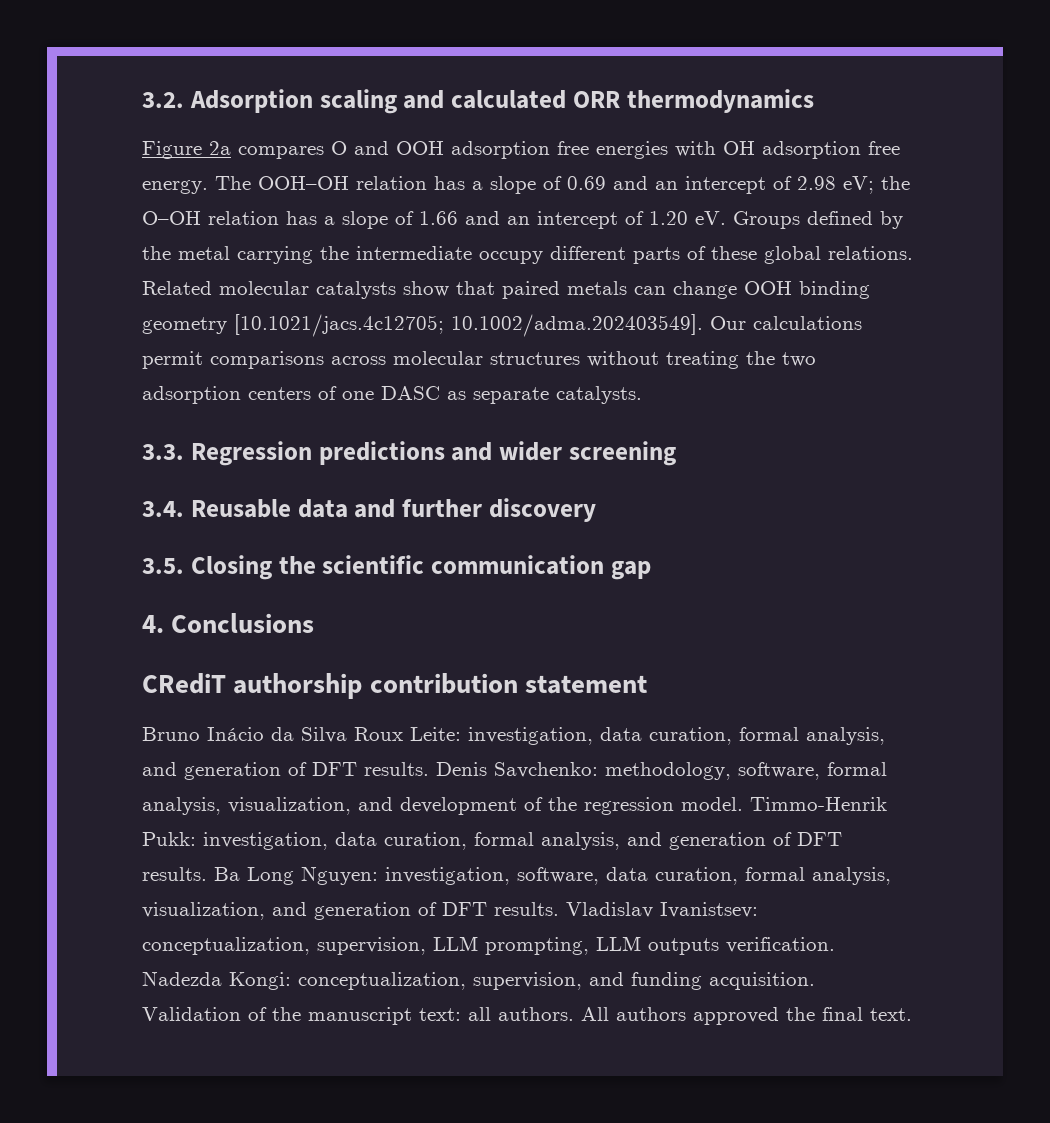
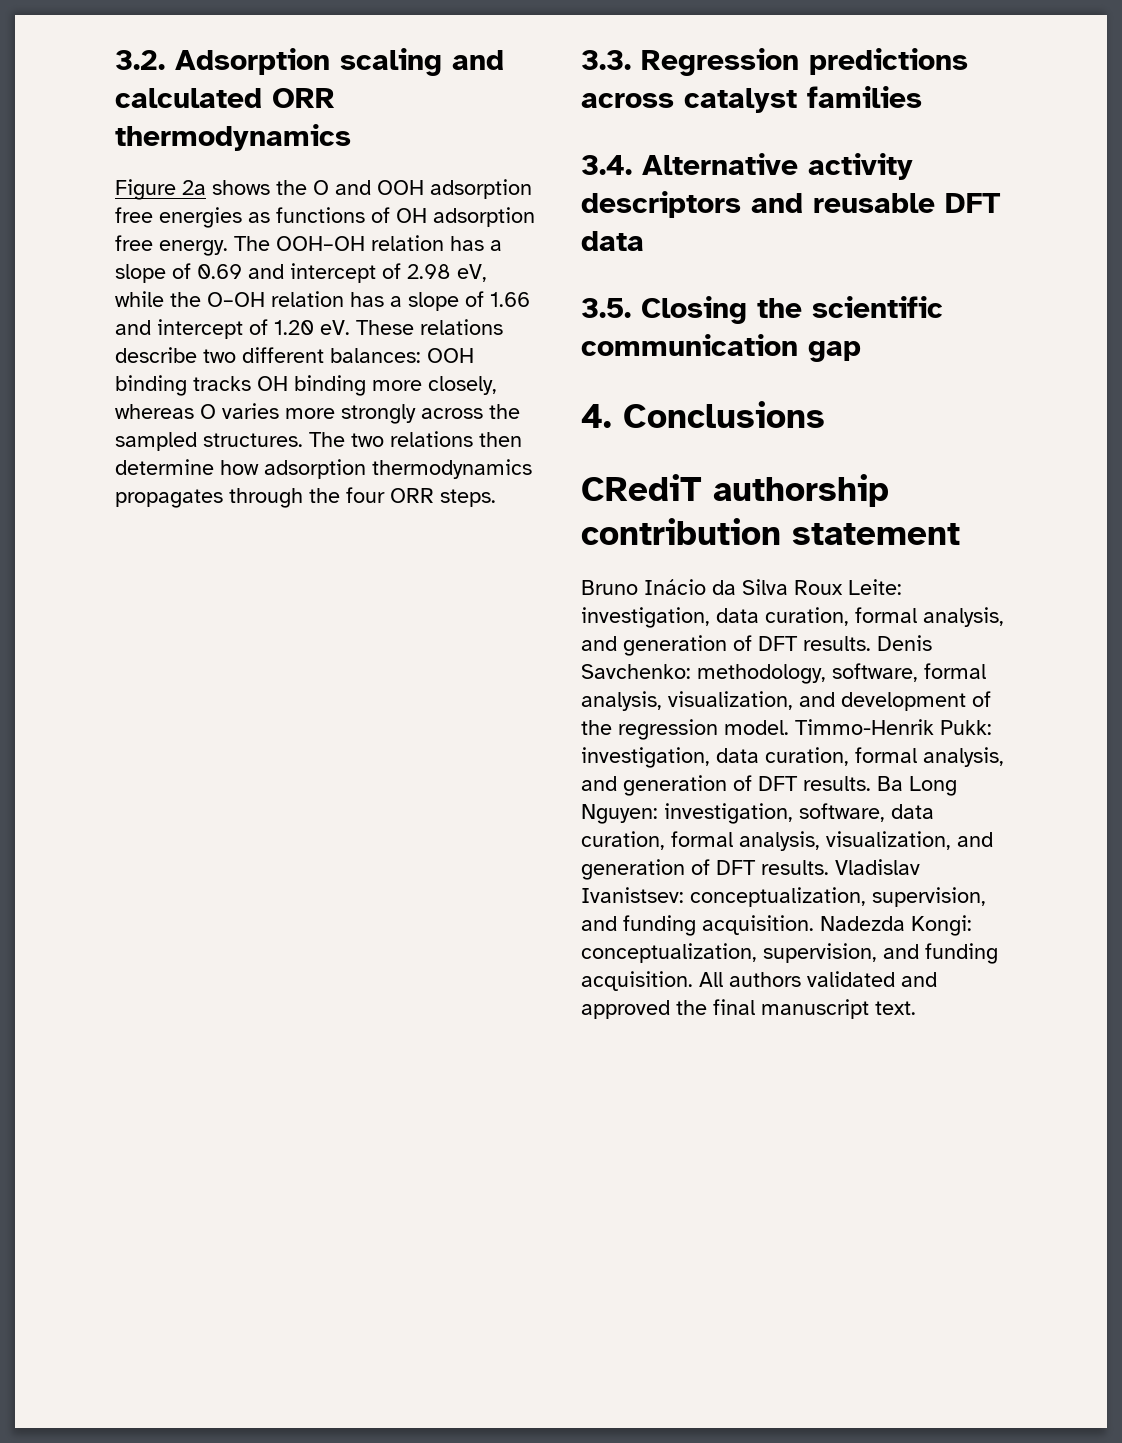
- Figure 2a compares O and OOH adsorption free energies with OH adsorption free energy.
+ Figure 2a shows the O and OOH adsorption free energies as functions of OH adsorption free energy.
- The OOH–OH relation has a slope of 0.69 and an intercept of 2.98 eV; the O–OH relation has a slope of 1.66 and an intercept of 1.20 eV.
+ The OOH–OH relation has a slope of 0.69 and intercept of 2.98 eV, while the O–OH relation has a slope of 1.66 and intercept of 1.20 eV.
- Groups defined by the metal carrying the intermediate occupy different parts of these global relations. Related molecular catalysts show that paired metals can change OOH binding geometry [10.1021/jacs.4c12705; 10.1002/adma.202403549]. Our calculations permit comparisons across molecular structures without treating the two adsorption centers of one DASC as separate catalysts.
- 3.3. Regression predictions and wider screening
- 3.4. Reusable data and further discovery
+ These relations describe two different balances: OOH binding tracks OH binding more closely, whereas O varies more strongly across the sampled structures. The two relations then determine how adsorption thermodynamics propagates through the four ORR steps.
+ 3.3. Regression predictions across catalyst families
+ 3.4. Alternative activity descriptors and reusable DFT data
- Vladislav Ivanistsev: conceptualization, supervision, LLM prompting, LLM outputs verification.
+ Vladislav Ivanistsev: conceptualization, supervision, and funding acquisition.
- Validation of the manuscript text: all authors. All authors approved the final text.
+ All authors validated and approved the final manuscript text.

